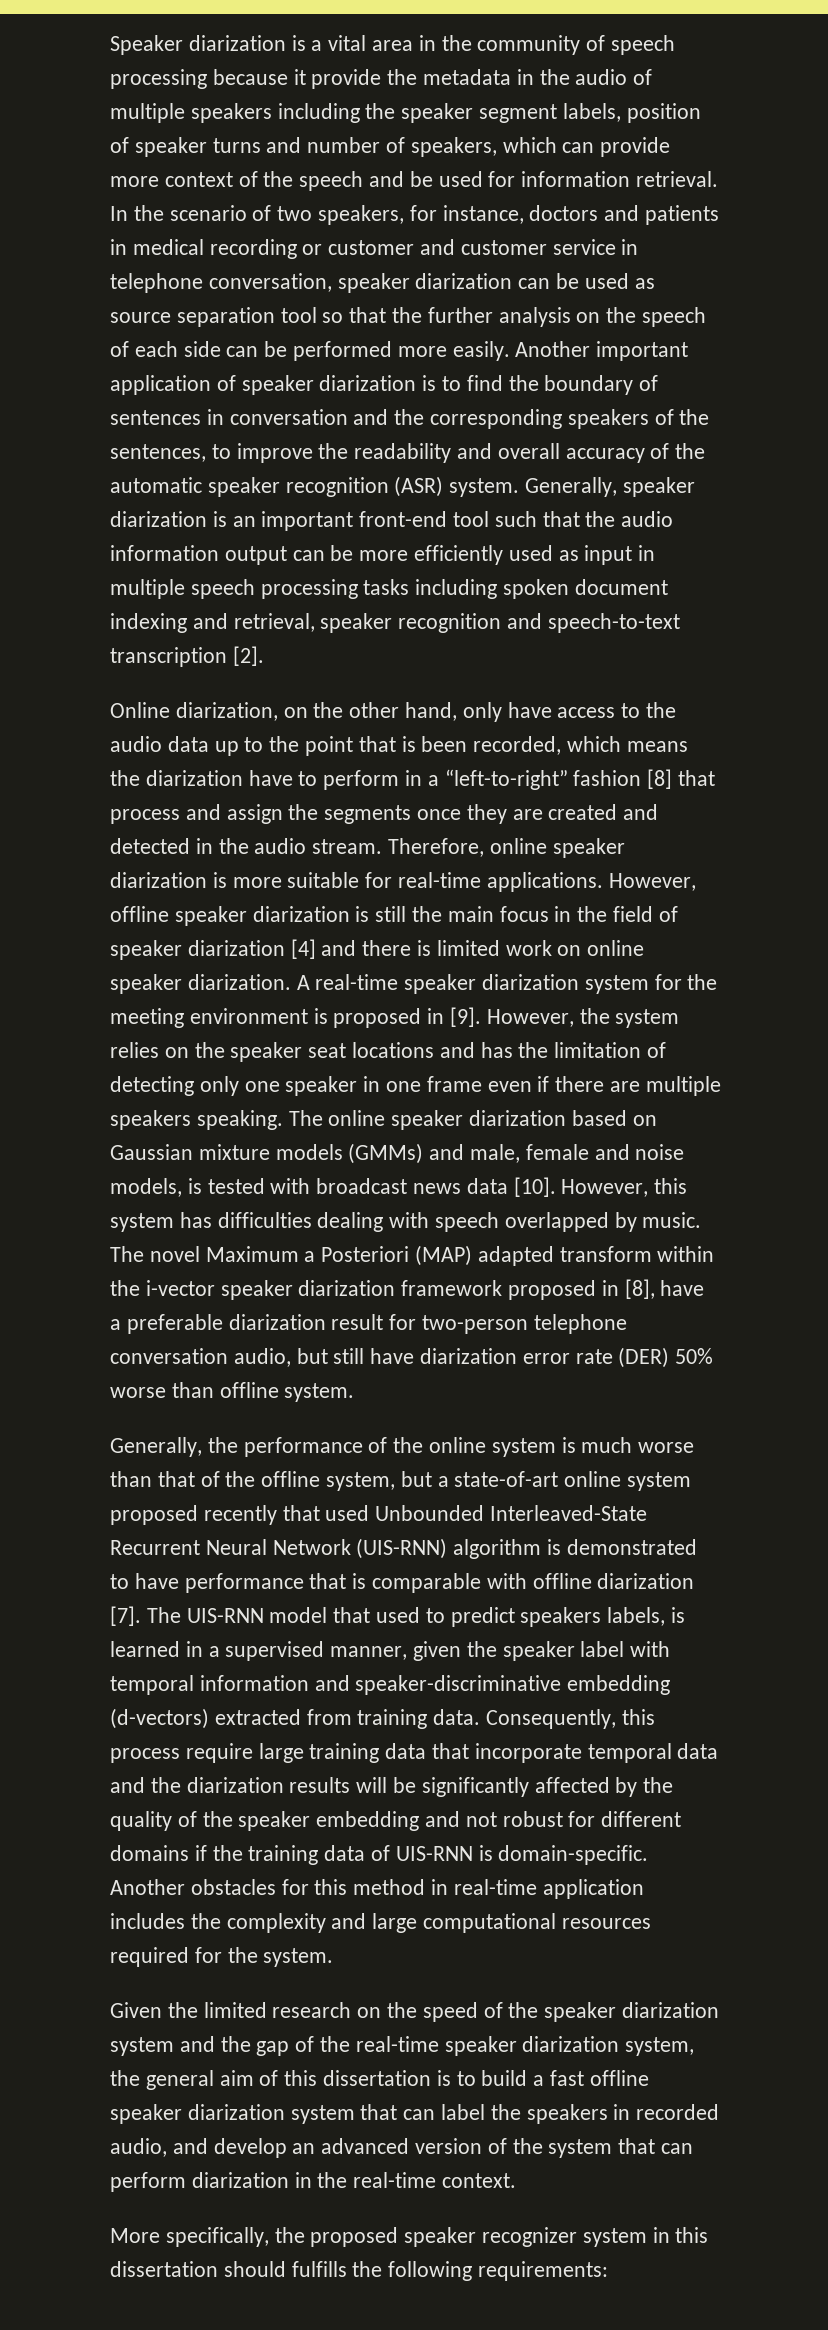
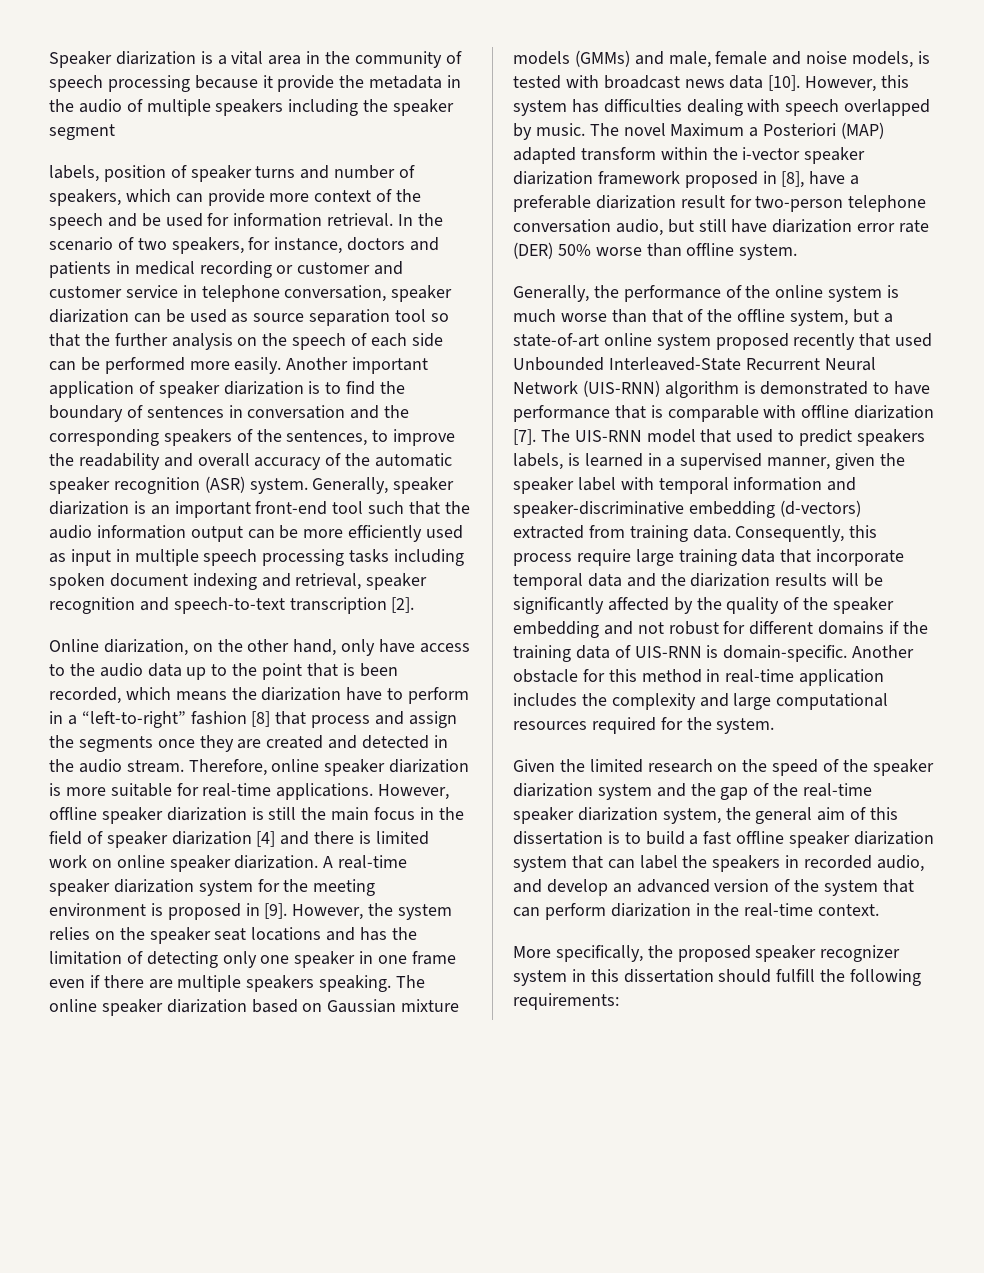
- Speaker diarization is a vital area in the community of speech processing because it provide the metadata in the audio of multiple speakers including the speaker segment labels, position of speaker turns and number of speakers, which can provide more context of the speech and be used for information retrieval.
+ Speaker diarization is a vital area in the community of speech processing because it provide the metadata in the audio of multiple speakers including the speaker segment
+ labels, position of speaker turns and number of speakers, which can provide more context of the speech and be used for information retrieval.
- Another obstacles for this method in real-time application includes the complexity and large computational resources required for the system.
+ Another obstacle for this method in real-time application includes the complexity and large computational resources required for the system.
- More specifically, the proposed speaker recognizer system in this dissertation should fulfills the following requirements:
+ More specifically, the proposed speaker recognizer system in this dissertation should fulfill the following requirements:

